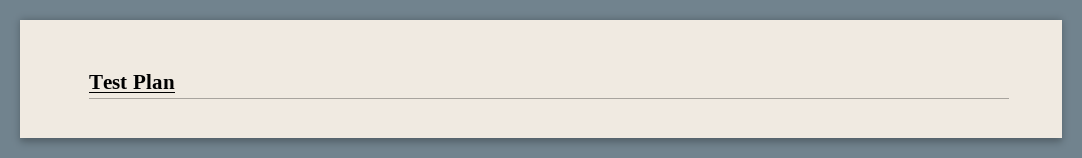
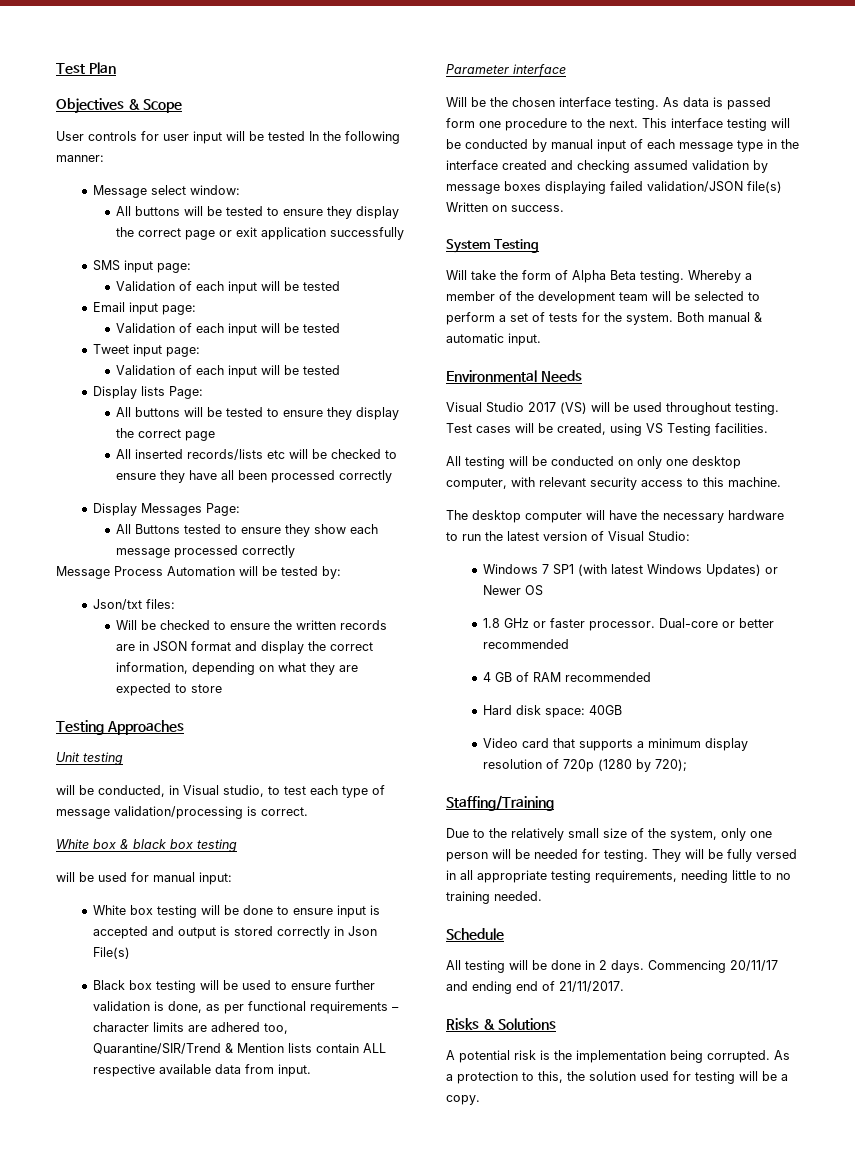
+ Objectives & Scope
+ User controls for user input will be tested In the following manner:
+ Message select window:
+ All buttons will be tested to ensure they display the correct page or exit application successfully
+ SMS input page:
+ Validation of each input will be tested
+ Email input page:
+ Validation of each input will be tested
+ Tweet input page:
+ Validation of each input will be tested
+ Display lists Page:
+ All buttons will be tested to ensure they display the correct page
+ All inserted records/lists etc will be checked to ensure they have all been processed correctly
+ Display Messages Page:
+ All Buttons tested to ensure they show each message processed correctly
+ Message Process Automation will be tested by:
+ Json/txt files:
+ Will be checked to ensure the written records are in JSON format and display the correct information, depending on what they are expected to store
+ Testing Approaches
+ Unit testing
+ will be conducted, in Visual studio, to test each type of message validation/processing is correct.
+ White box & black box testing
+ will be used for manual input:
+ White box testing will be done to ensure input is accepted and output is stored correctly in Json File(s)
+ Black box testing will be used to ensure further validation is done, as per functional requirements – character limits are adhered too, Quarantine/SIR/Trend & Mention lists contain ALL respective available data from input.
+ Parameter interface
+ Will be the chosen interface testing. As data is passed form one procedure to the next. This interface testing will be conducted by manual input of each message type in the interface created and checking assumed validation by message boxes displaying failed validation/JSON file(s) Written on success.
+ System Testing
+ Will take the form of Alpha Beta testing. Whereby a member of the development team will be selected to perform a set of tests for the system. Both manual & automatic input.
+ Environmental Needs
+ Visual Studio 2017 (VS) will be used throughout testing. Test cases will be created, using VS Testing facilities.
+ All testing will be conducted on only one desktop computer, with relevant security access to this machine.
+ The desktop computer will have the necessary hardware to run the latest version of Visual Studio:
+ Windows 7 SP1 (with latest Windows Updates) or Newer OS
+ 1.8 GHz or faster processor. Dual-core or better recommended
+ 4 GB of RAM recommended
+ Hard disk space: 40GB
+ Video card that supports a minimum display resolution of 720p (1280 by 720);
+ Staffing/Training
+ Due to the relatively small size of the system, only one person will be needed for testing. They will be fully versed in all appropriate testing requirements, needing little to no training needed.
+ Schedule
+ All testing will be done in 2 days. Commencing 20/11/17 and ending end of 21/11/2017.
+ Risks & Solutions
+ A potential risk is the implementation being corrupted. As a protection to this, the solution used for testing will be a copy.

